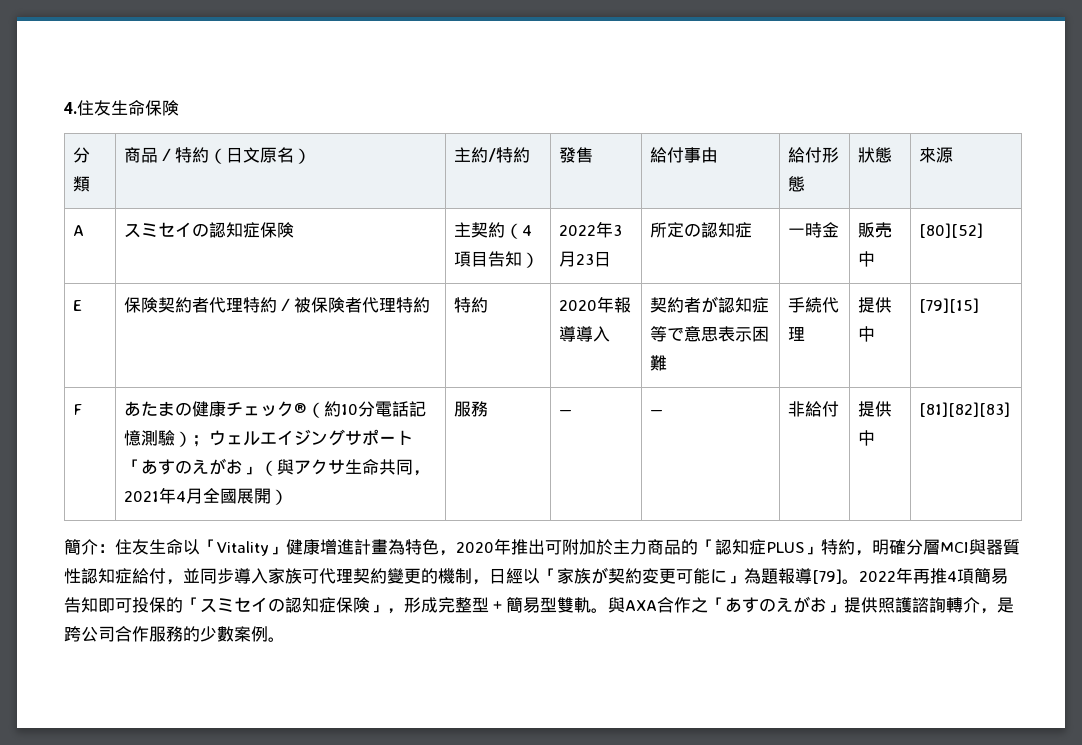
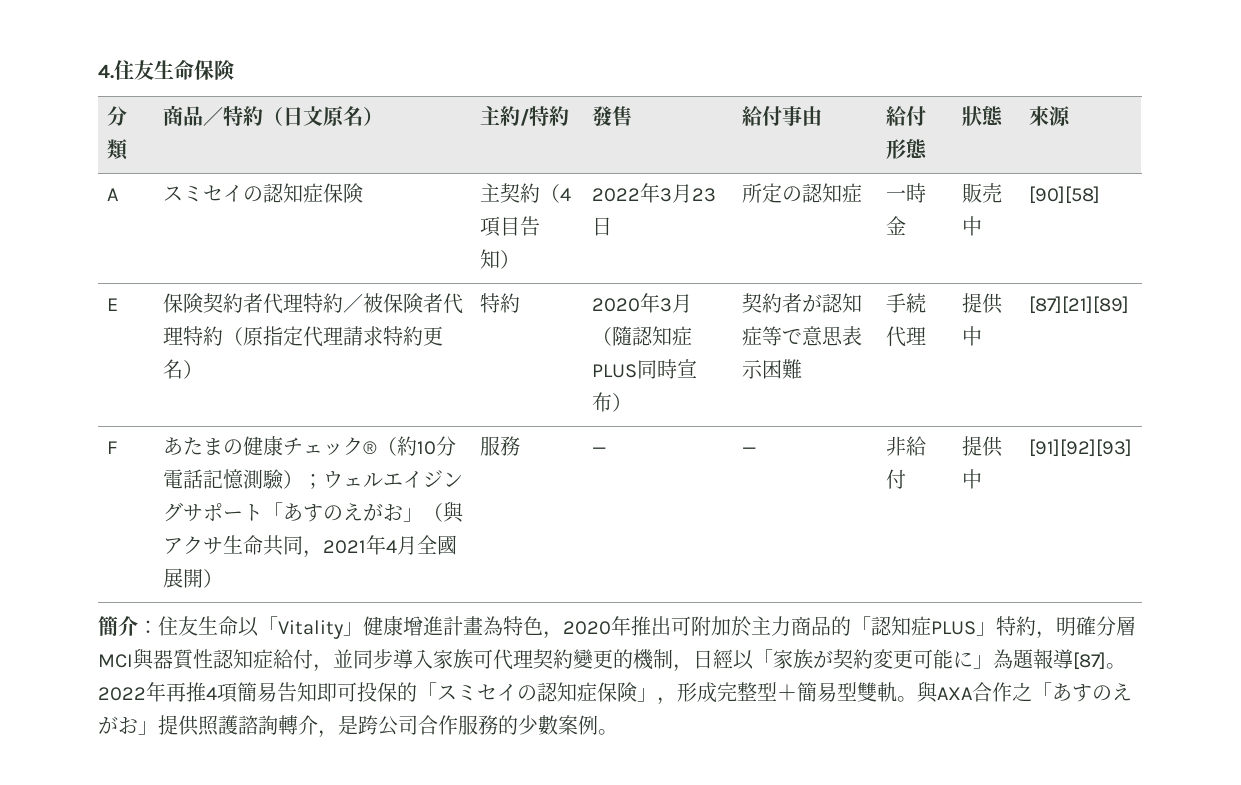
- A | スミセイの認知症保険 | 主契約（4項目告知） | 2022年3月23日 | 所定の認知症 | 一時金 | 販売中 | [80][52]
+ A | スミセイの認知症保険 | 主契約（4項目告知） | 2022年3月23日 | 所定の認知症 | 一時金 | 販売中 | [90][58]
- E | 保険契約者代理特約／被保険者代理特約 | 特約 | 2020年報導導入 | 契約者が認知症等で意思表示困難 | 手続代理 | 提供中 | [79][15]
+ E | 保険契約者代理特約／被保険者代理特約（原指定代理請求特約更名） | 特約 | 2020年3月（隨認知症PLUS同時宣布） | 契約者が認知症等で意思表示困難 | 手続代理 | 提供中 | [87][21][89]
- [81][82][83]
+ [91][92][93]
- 簡介：住友生命以「Vitality」健康增進計畫為特色，2020年推出可附加於主力商品的「認知症PLUS」特約，明確分層MCI與器質性認知症給付，並同步導入家族可代理契約變更的機制，日經以「家族が契約変更可能に」為題報導[79]。
+ 簡介：住友生命以「Vitality」健康增進計畫為特色，2020年推出可附加於主力商品的「認知症PLUS」特約，明確分層MCI與器質性認知症給付，並同步導入家族可代理契約變更的機制，日經以「家族が契約変更可能に」為題報導[87]。

